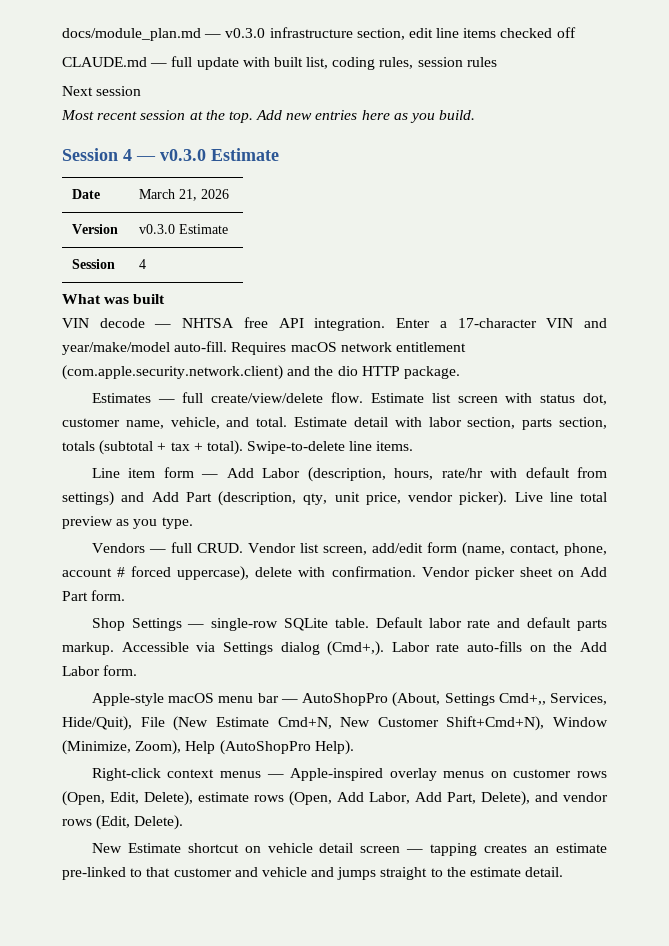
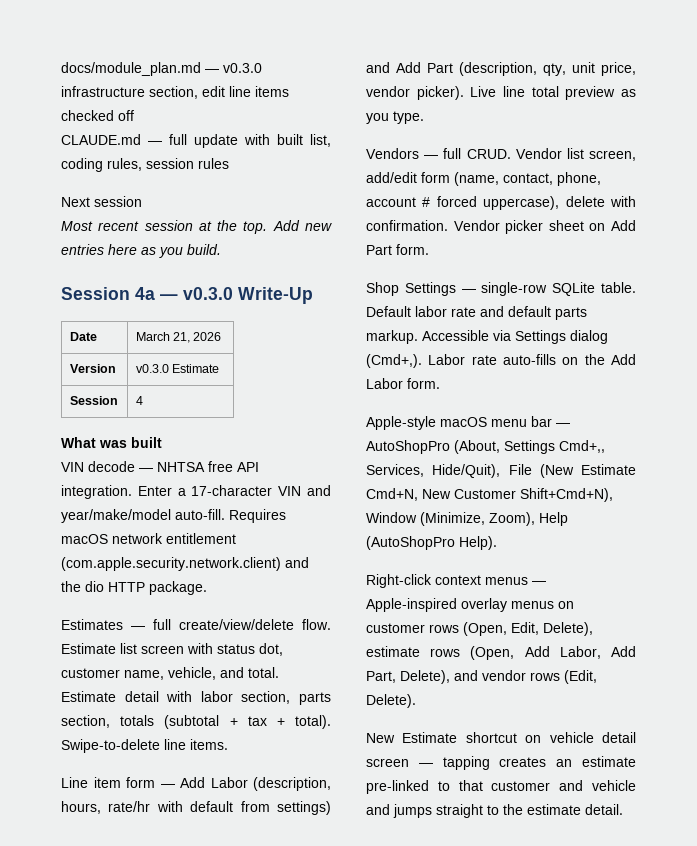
- Session 4 — v0.3.0 Estimate
+ Session 4a — v0.3.0 Write-Up

